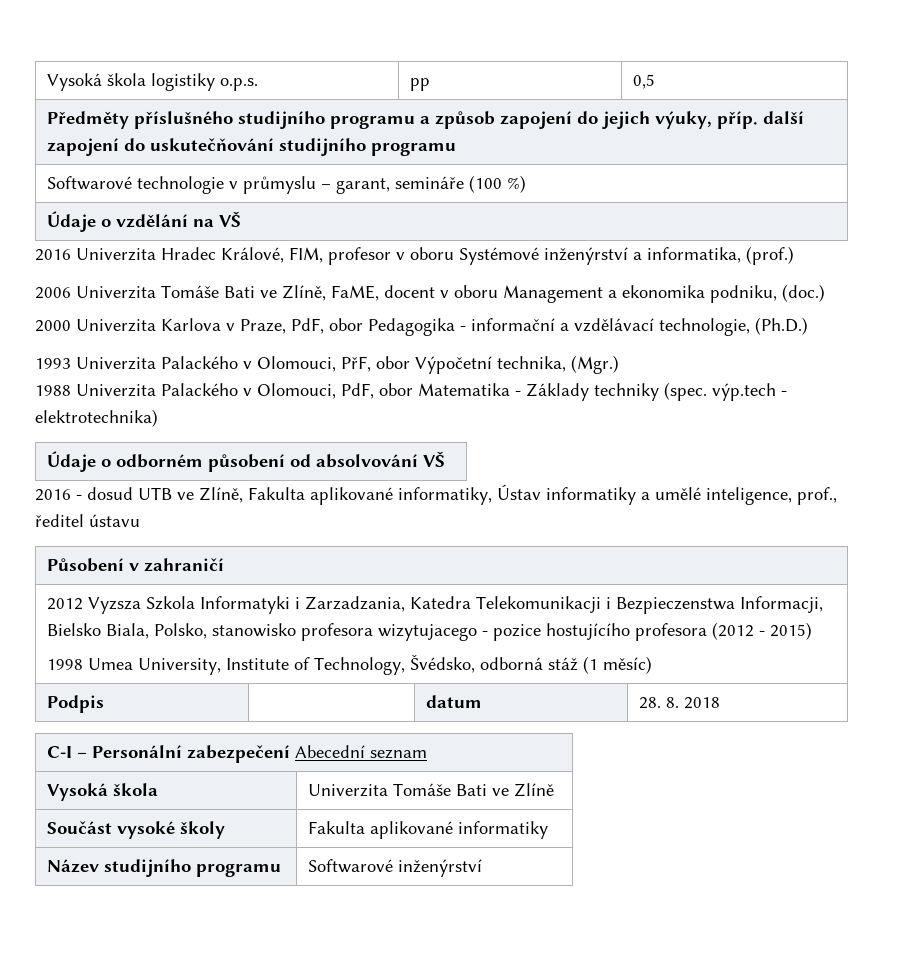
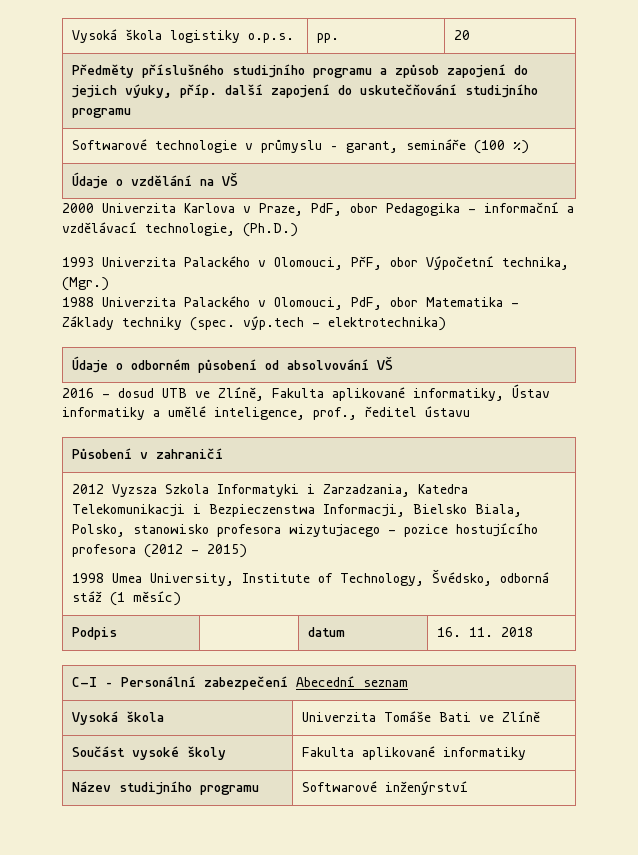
- Vysoká škola logistiky o.p.s. | pp | 0,5
+ Vysoká škola logistiky o.p.s. | pp. | 20
- 2016 Univerzita Hradec Králové, FIM, profesor v oboru Systémové inženýrství a informatika, (prof.)
- 2006 Univerzita Tomáše Bati ve Zlíně, FaME, docent v oboru Management a ekonomika podniku, (doc.)
- Podpis | | datum | 28. 8. 2018
+ Podpis | | datum | 16. 11. 2018

